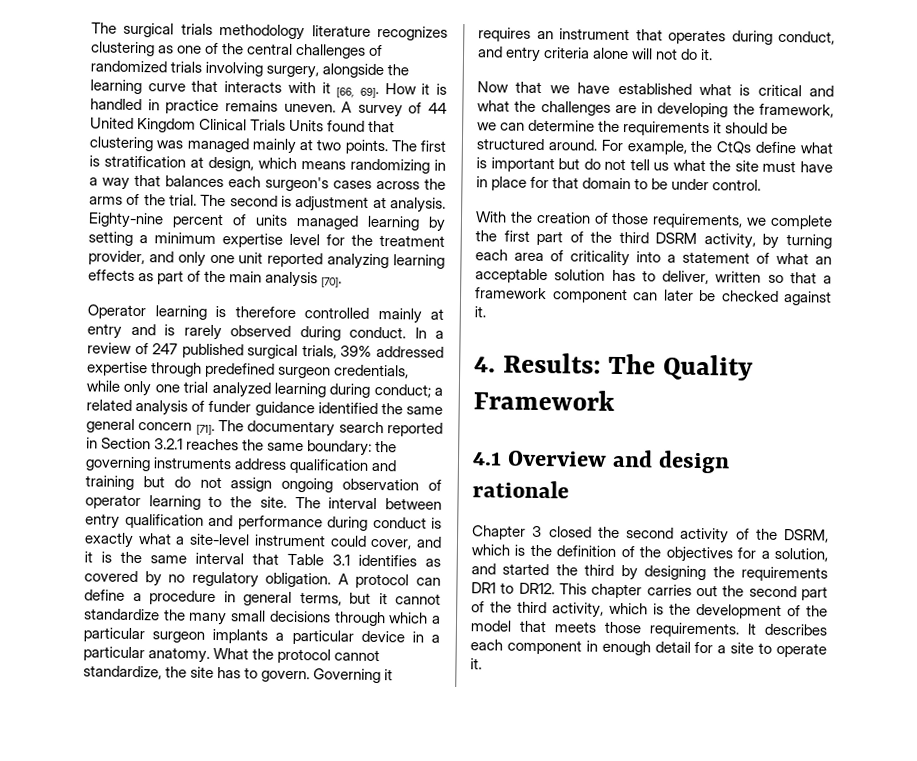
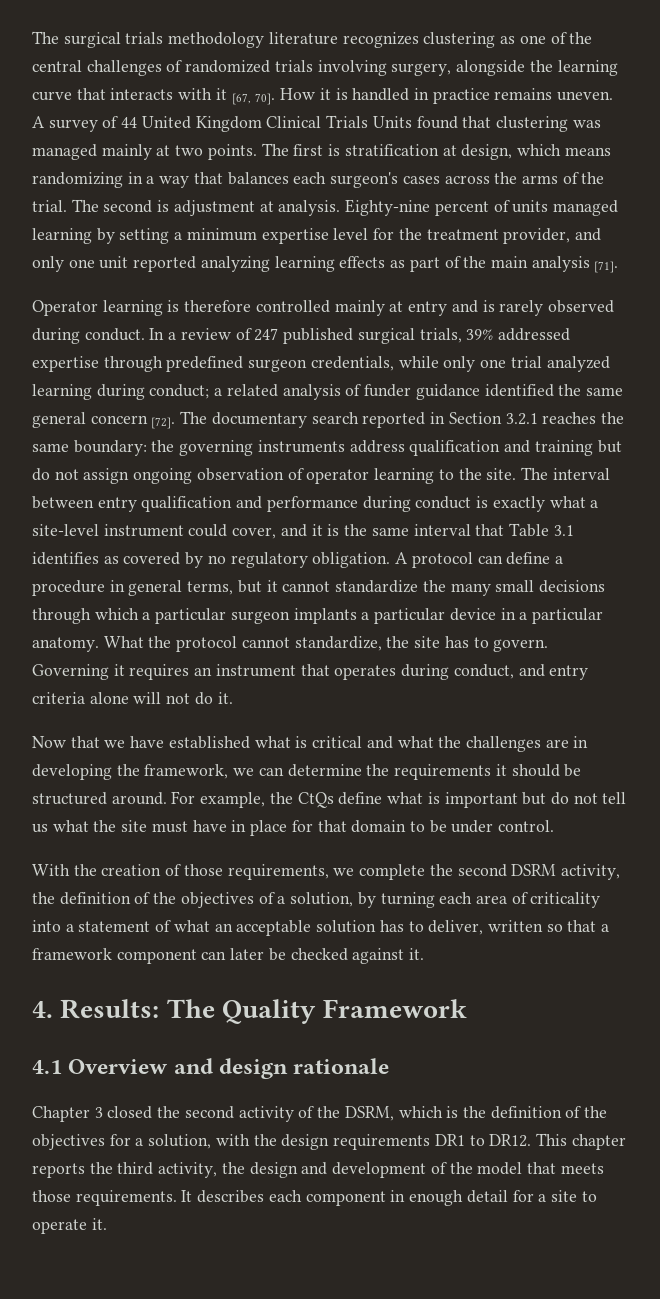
- The surgical trials methodology literature recognizes clustering as one of the central challenges of randomized trials involving surgery, alongside the learning curve that interacts with it [66, 69].
+ The surgical trials methodology literature recognizes clustering as one of the central challenges of randomized trials involving surgery, alongside the learning curve that interacts with it [67, 70].
- Eighty-nine percent of units managed learning by setting a minimum expertise level for the treatment provider, and only one unit reported analyzing learning effects as part of the main analysis [70].
+ Eighty-nine percent of units managed learning by setting a minimum expertise level for the treatment provider, and only one unit reported analyzing learning effects as part of the main analysis [71].
- In a review of 247 published surgical trials, 39% addressed expertise through predefined surgeon credentials, while only one trial analyzed learning during conduct; a related analysis of funder guidance identified the same general concern [71].
+ In a review of 247 published surgical trials, 39% addressed expertise through predefined surgeon credentials, while only one trial analyzed learning during conduct; a related analysis of funder guidance identified the same general concern [72].
- With the creation of those requirements, we complete the first part of the third DSRM activity, by turning each area of criticality into a statement of what an acceptable solution has to deliver, written so that a framework component can later be checked against it.
+ With the creation of those requirements, we complete the second DSRM activity, the definition of the objectives of a solution, by turning each area of criticality into a statement of what an acceptable solution has to deliver, written so that a framework component can later be checked against it.
- Chapter 3 closed the second activity of the DSRM, which is the definition of the objectives for a solution, and started the third by designing the requirements DR1 to DR12.
+ Chapter 3 closed the second activity of the DSRM, which is the definition of the objectives for a solution, with the design requirements DR1 to DR12.
- This chapter carries out the second part of the third activity, which is the development of the model that meets those requirements.
+ This chapter reports the third activity, the design and development of the model that meets those requirements.

